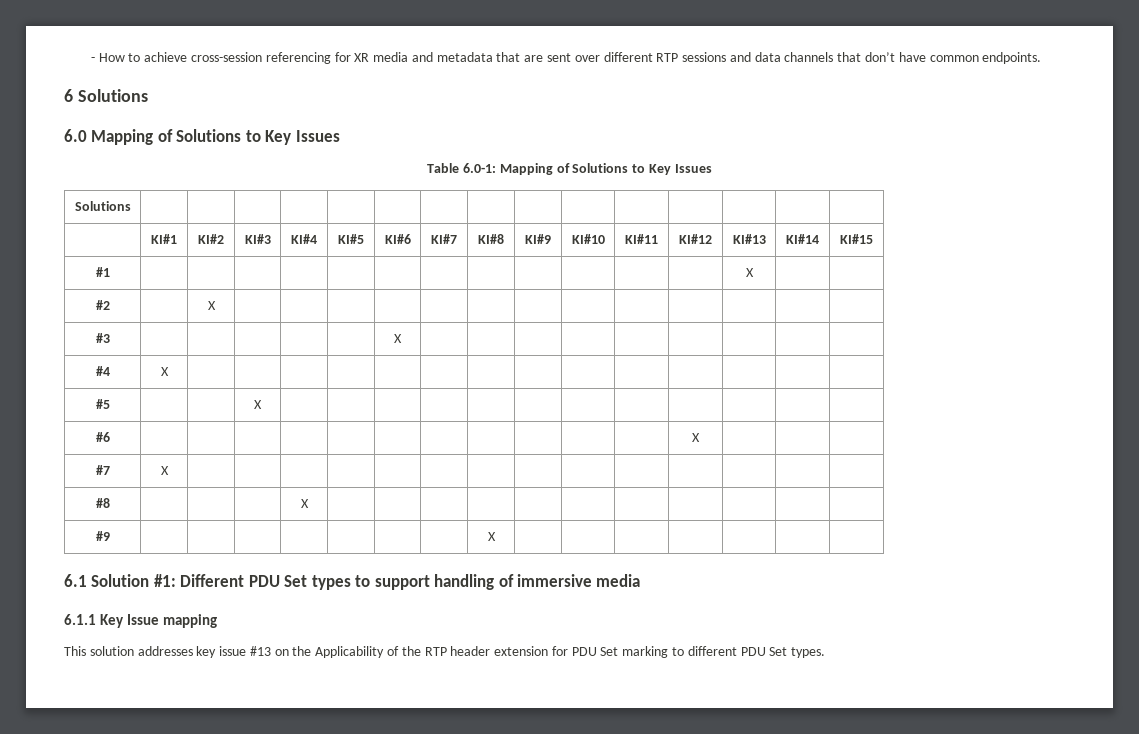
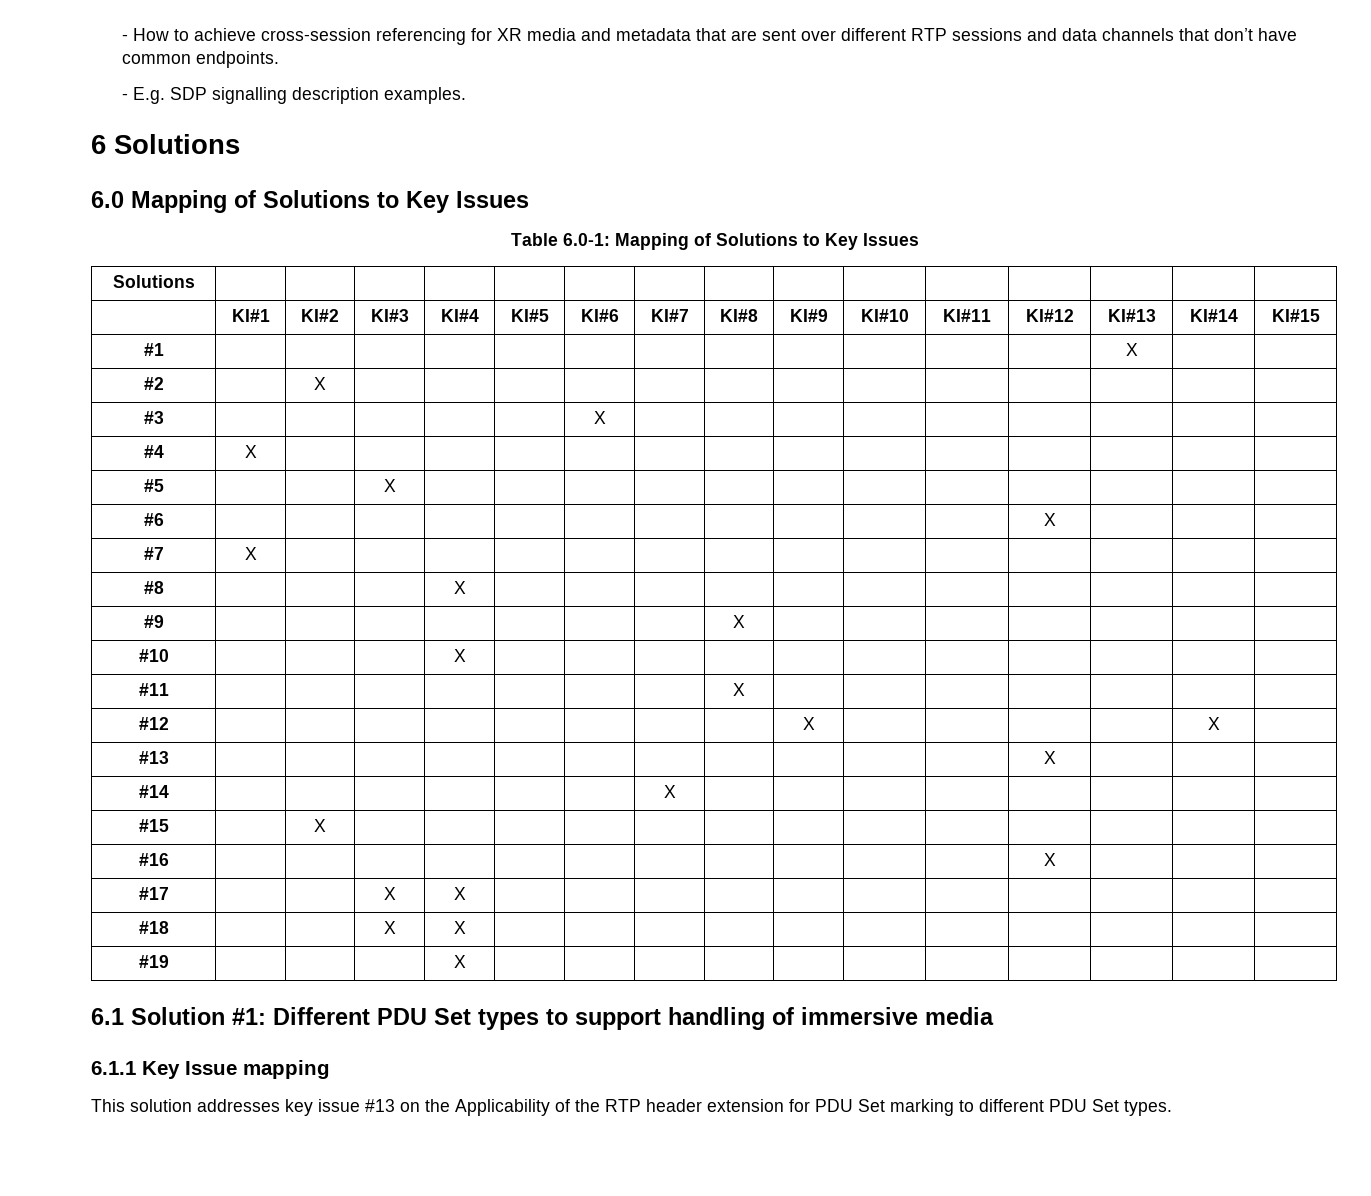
+ - E.g. SDP signalling description examples.
+ #10 | | | | X | | | | | | | | | | |
+ #11 | | | | | | | | X | | | | | | |
+ #12 | | | | | | | | | X | | | | | X |
+ #13 | | | | | | | | | | | | X | | |
+ #14 | | | | | | | X | | | | | | | |
+ #15 | | X | | | | | | | | | | | | |
+ #16 | | | | | | | | | | | | X | | |
+ #17 | | | X | X | | | | | | | | | | |
+ #18 | | | X | X | | | | | | | | | | |
+ #19 | | | | X | | | | | | | | | | |

